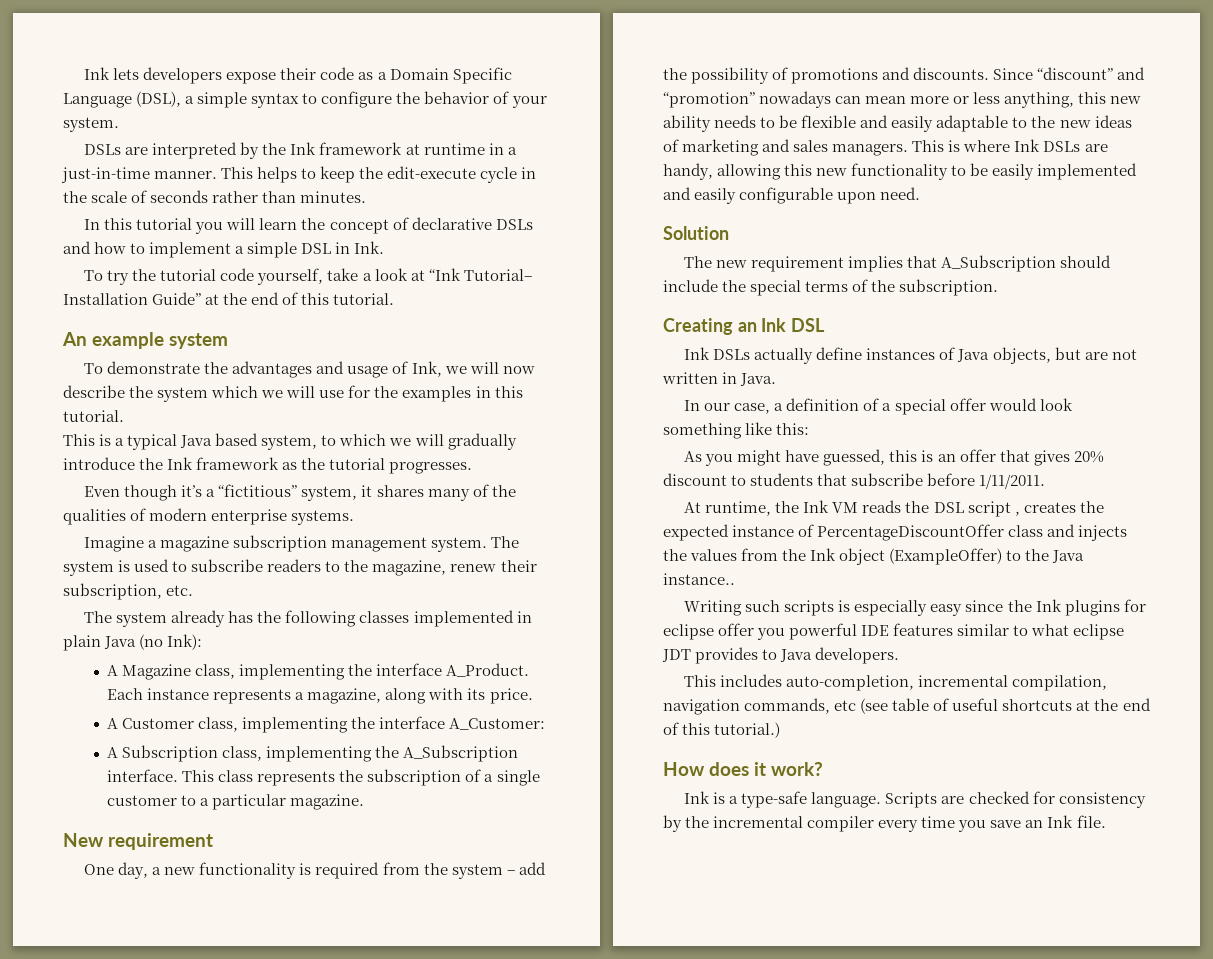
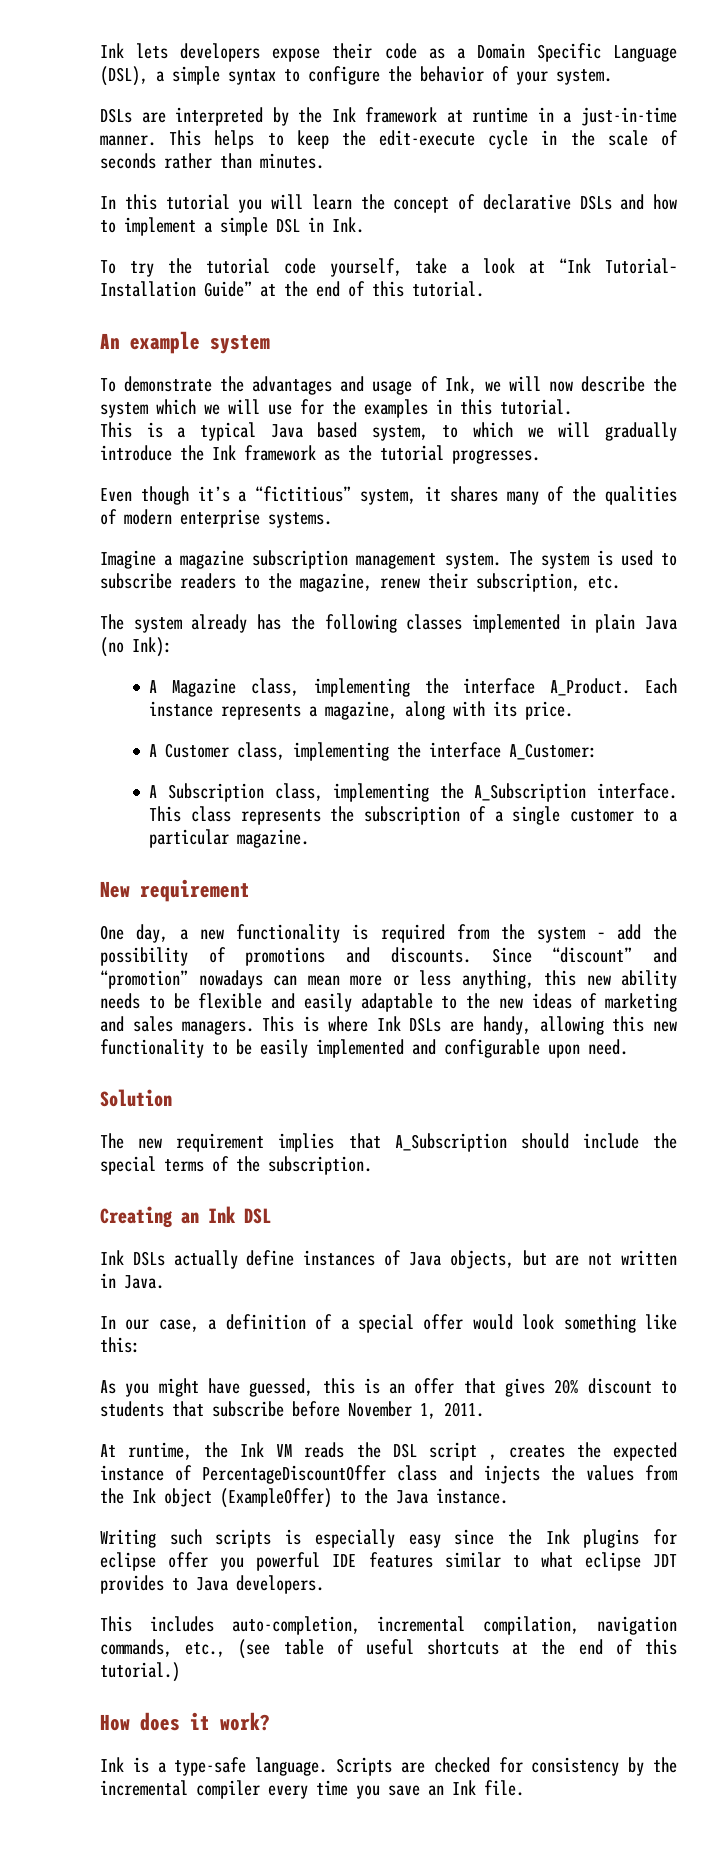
- This is where Ink DSLs are handy, allowing this new functionality to be easily implemented and easily configurable upon need.
+ This is where Ink DSLs are handy, allowing this new functionality to be easily implemented and configurable upon need.
- As you might have guessed, this is an offer that gives 20% discount to students that subscribe before 1/11/2011.
+ As you might have guessed, this is an offer that gives 20% discount to students that subscribe before November 1, 2011.
- At runtime, the Ink VM reads the DSL script , creates the expected instance of PercentageDiscountOffer class and injects the values from the Ink object (ExampleOffer) to the Java instance..
+ At runtime, the Ink VM reads the DSL script , creates the expected instance of PercentageDiscountOffer class and injects the values from the Ink object (ExampleOffer) to the Java instance.
- This includes auto-completion, incremental compilation, navigation commands, etc (see table of useful shortcuts at the end of this tutorial.)
+ This includes auto-completion, incremental compilation, navigation commands, etc., (see table of useful shortcuts at the end of this tutorial.)

